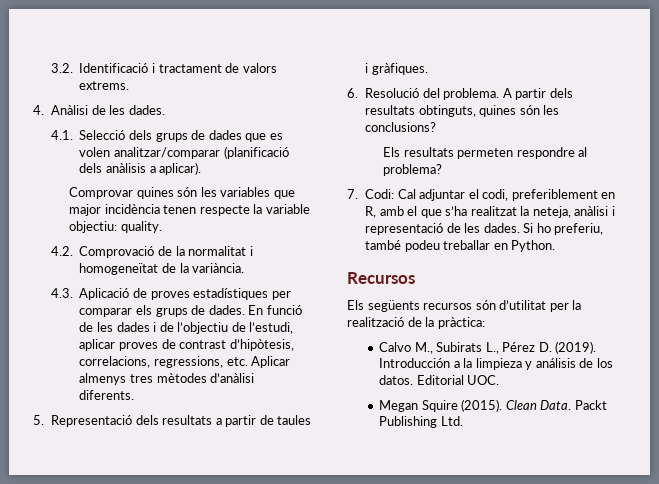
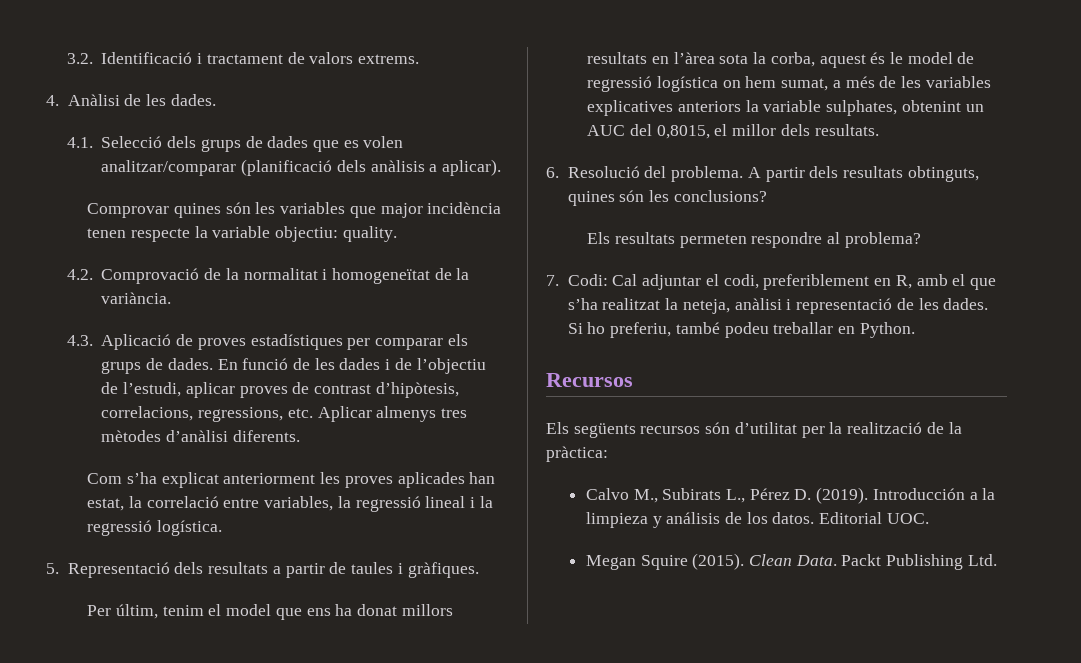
+ Com s’ha explicat anteriorment les proves aplicades han estat, la correlació entre variables, la regressió lineal i la regressió logística.
+ Per últim, tenim el model que ens ha donat millors resultats en l’àrea sota la corba, aquest és le model de regressió logística on hem sumat, a més de les variables explicatives anteriors la variable sulphates, obtenint un AUC del 0,8015, el millor dels resultats.

